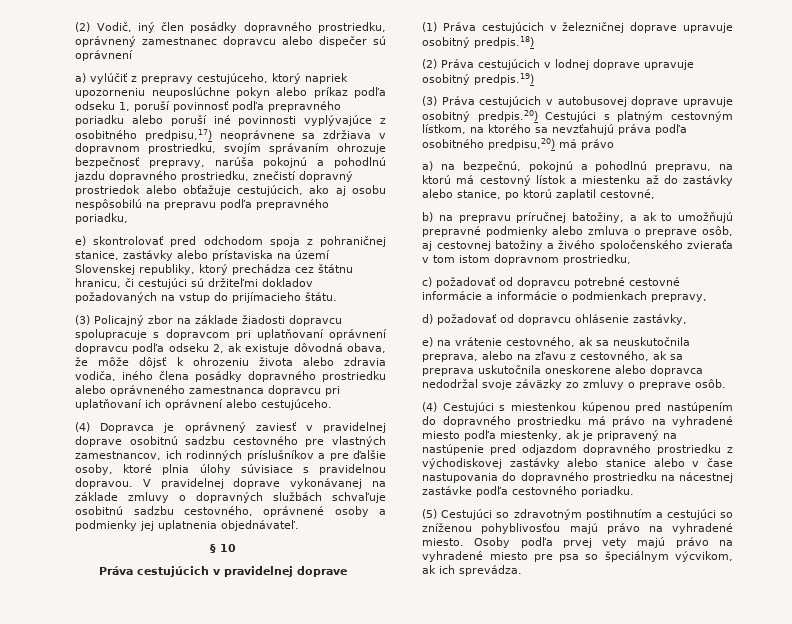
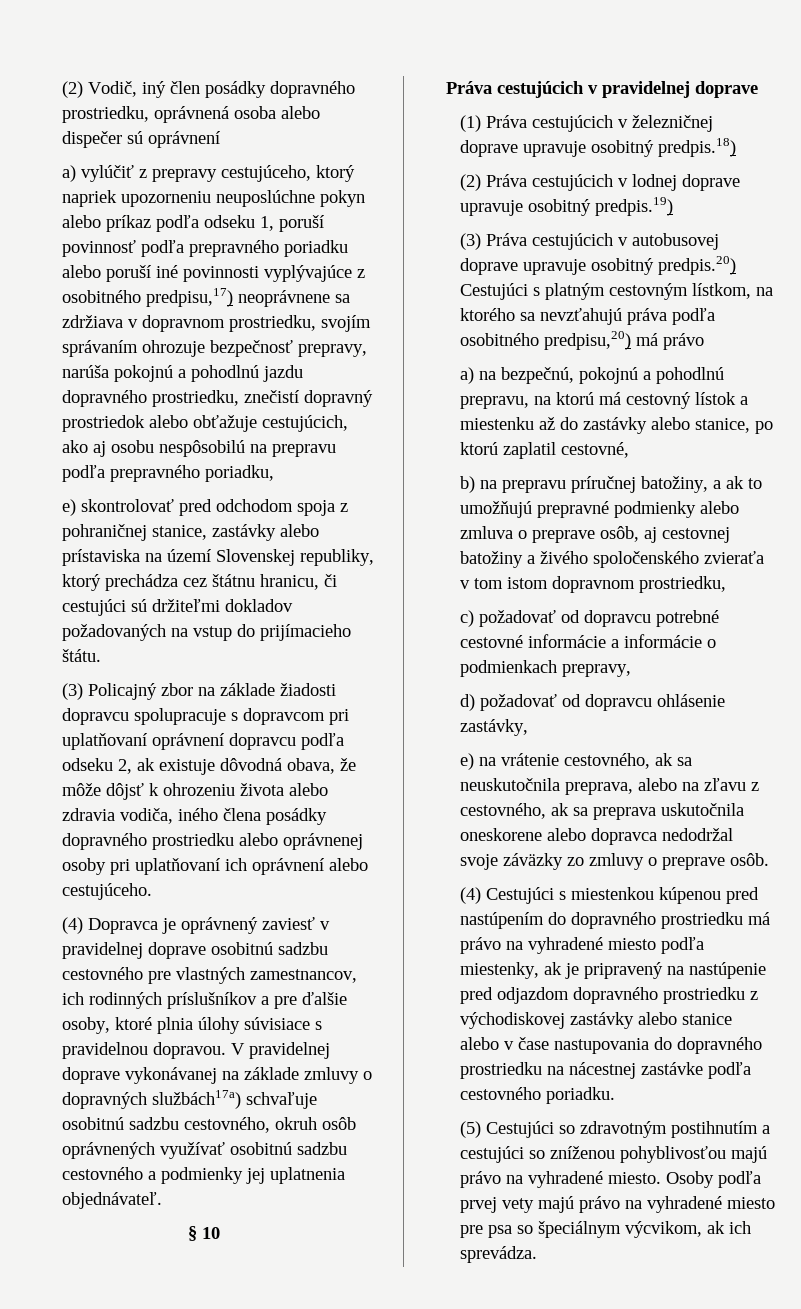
- (2) Vodič, iný člen posádky dopravného prostriedku, oprávnený zamestnanec dopravcu alebo dispečer sú oprávnení
+ (2) Vodič, iný člen posádky dopravného prostriedku, oprávnená osoba alebo dispečer sú oprávnení
- (3) Policajný zbor na základe žiadosti dopravcu spolupracuje s dopravcom pri uplatňovaní oprávnení dopravcu podľa odseku 2, ak existuje dôvodná obava, že môže dôjsť k ohrozeniu života alebo zdravia vodiča, iného člena posádky dopravného prostriedku alebo oprávneného zamestnanca dopravcu pri uplatňovaní ich oprávnení alebo cestujúceho.
+ (3) Policajný zbor na základe žiadosti dopravcu spolupracuje s dopravcom pri uplatňovaní oprávnení dopravcu podľa odseku 2, ak existuje dôvodná obava, že môže dôjsť k ohrozeniu života alebo zdravia vodiča, iného člena posádky dopravného prostriedku alebo oprávnenej osoby pri uplatňovaní ich oprávnení alebo cestujúceho.
- V pravidelnej doprave vykonávanej na základe zmluvy o dopravných službách schvaľuje osobitnú sadzbu cestovného, oprávnené osoby a podmienky jej uplatnenia objednávateľ.
+ V pravidelnej doprave vykonávanej na základe zmluvy o dopravných službách17a) schvaľuje osobitnú sadzbu cestovného, okruh osôb oprávnených využívať osobitnú sadzbu cestovného a podmienky jej uplatnenia objednávateľ.

